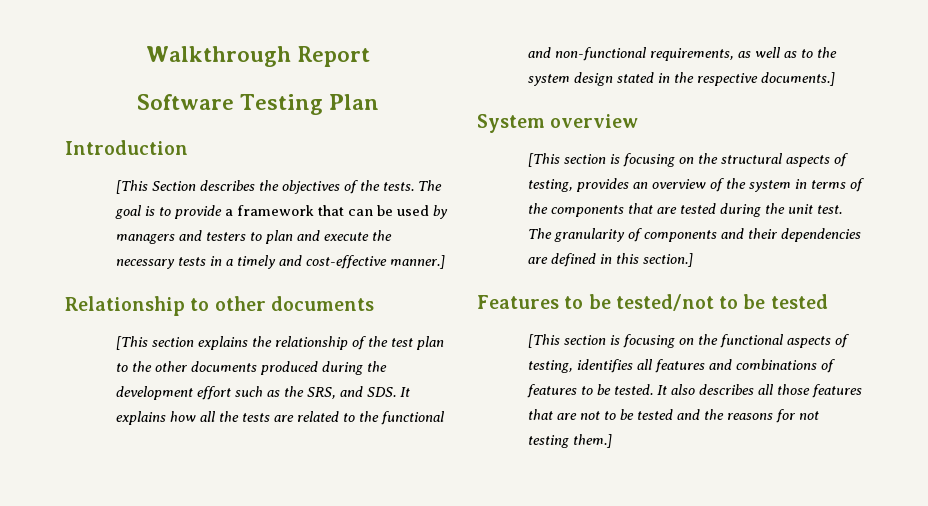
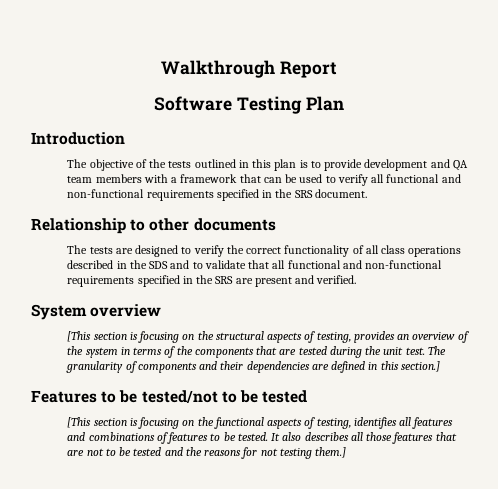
- [This Section describes the objectives of the tests. The goal is to provide a framework that can be used by managers and testers to plan and execute the necessary tests in a timely and cost-effective manner.]
+ The objective of the tests outlined in this plan is to provide development and QA team members with a framework that can be used to verify all functional and non-functional requirements specified in the SRS document.
  Relationship to other documents
- [This section explains the relationship of the test plan to the other documents produced during the development effort such as the SRS, and SDS. It explains how all the tests are related to the functional and non-functional requirements, as well as to the system design stated in the respective documents.]
+ The tests are designed to verify the correct functionality of all class operations described in the SDS and to validate that all functional and non-functional requirements specified in the SRS are present and verified.

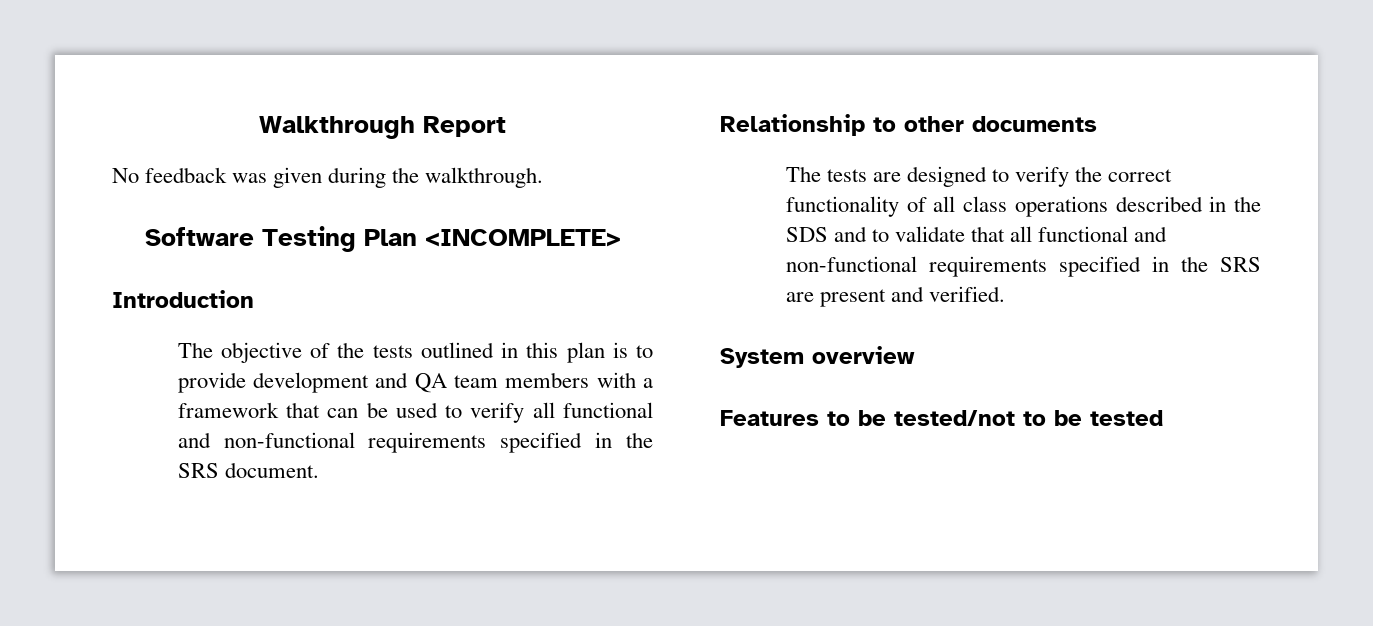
+ No feedback was given during the walkthrough.
- Software Testing Plan
+ Software Testing Plan <INCOMPLETE>
- [This section is focusing on the structural aspects of testing, provides an overview of the system in terms of the components that are tested during the unit test. The granularity of components and their dependencies are defined in this section.]
- [This section is focusing on the functional aspects of testing, identifies all features and combinations of features to be tested. It also describes all those features that are not to be tested and the reasons for not testing them.]

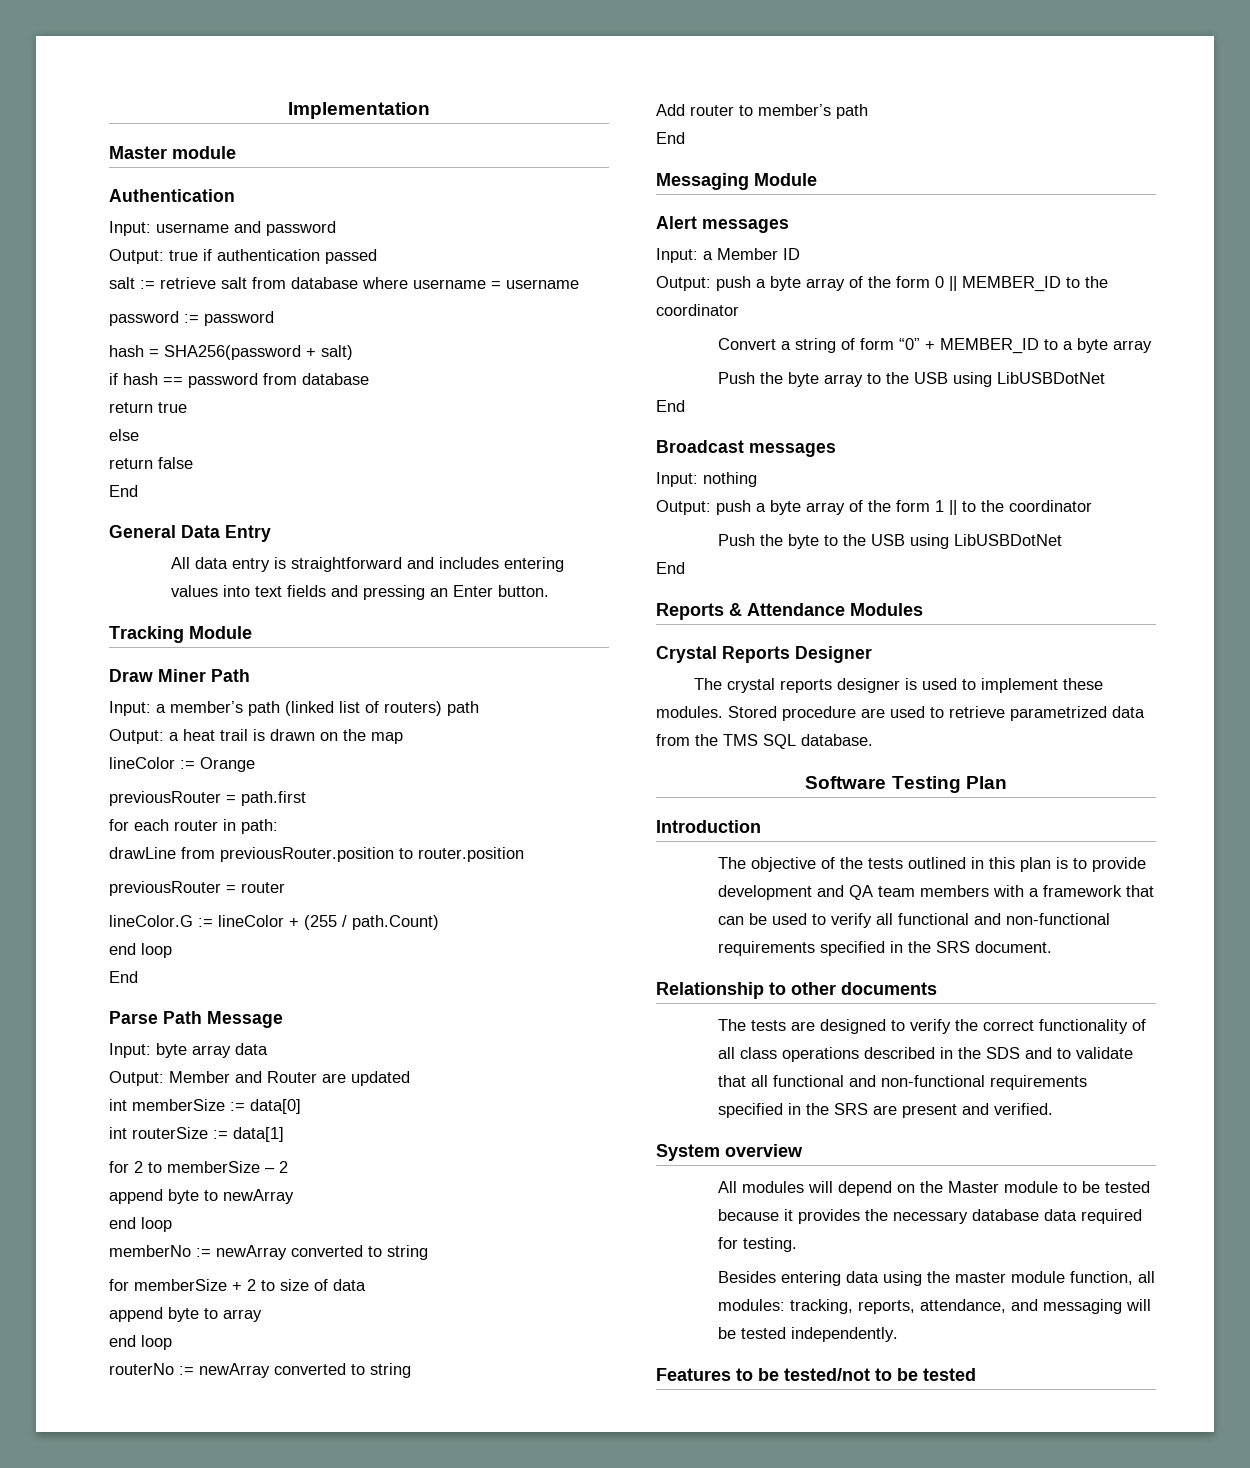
- Walkthrough Report
- No feedback was given during the walkthrough.
+ Implementation
+ Master module
+ Authentication
+ Input: username and password
+ Output: true if authentication passed
+ salt := retrieve salt from database where username = username
+ password := password
+ hash = SHA256(password + salt)
+ if hash == password from database
+ return true
+ else
+ return false
+ End
+ General Data Entry
+ All data entry is straightforward and includes entering values into text fields and pressing an Enter button.
+ Tracking Module
+ Draw Miner Path
+ Input: a member’s path (linked list of routers) path
+ Output: a heat trail is drawn on the map
+ lineColor := Orange
+ previousRouter = path.first
+ for each router in path:
+ drawLine from previousRouter.position to router.position
+ previousRouter = router
+ lineColor.G := lineColor + (255 / path.Count)
+ end loop
+ End
+ Parse Path Message
+ Input: byte array data
+ Output: Member and Router are updated
+ int memberSize := data[0]
+ int routerSize := data[1]
+ for 2 to memberSize – 2
+ append byte to newArray
+ end loop
+ memberNo := newArray converted to string
+ for memberSize + 2 to size of data
+ append byte to array
+ end loop
+ routerNo := newArray converted to string
+ Add router to member’s path
+ End
+ Messaging Module
+ Alert messages
+ Input: a Member ID
+ Output: push a byte array of the form 0 || MEMBER_ID to the coordinator
+ Convert a string of form “0” + MEMBER_ID to a byte array
+ Push the byte array to the USB using LibUSBDotNet
+ End
+ Broadcast messages
+ Input: nothing
+ Output: push a byte array of the form 1 || to the coordinator
+ Push the byte to the USB using LibUSBDotNet
+ End
+ Reports & Attendance Modules
+ Crystal Reports Designer
+ The crystal reports designer is used to implement these modules. Stored procedure are used to retrieve parametrized data from the TMS SQL database.
- Software Testing Plan <INCOMPLETE>
+ Software Testing Plan
+ All modules will depend on the Master module to be tested because it provides the necessary database data required for testing.
+ Besides entering data using the master module function, all modules: tracking, reports, attendance, and messaging will be tested independently.

